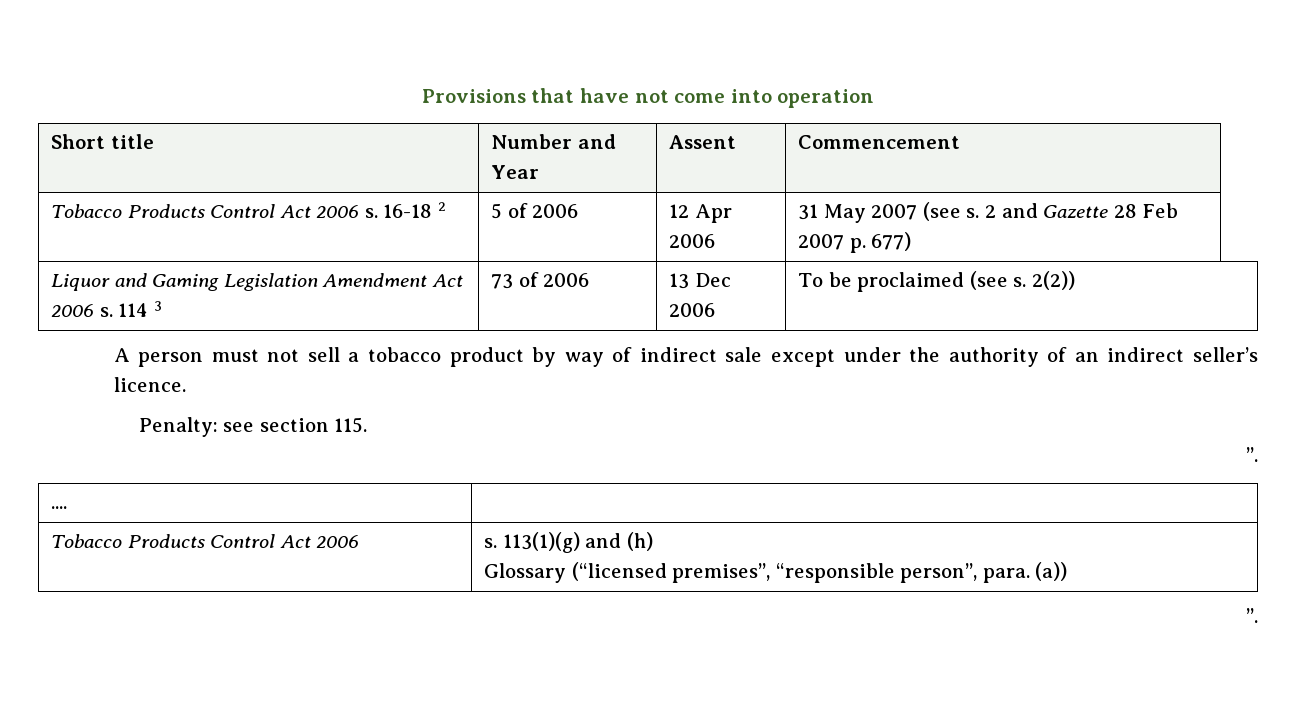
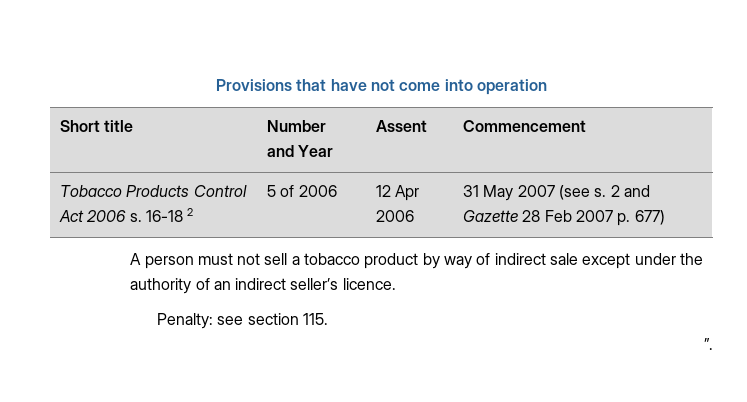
- Liquor and Gaming Legislation Amendment Act 2006 s. 114 3 | 73 of 2006 | 13 Dec 2006 | To be proclaimed (see s. 2(2))
- .... |
- Tobacco Products Control Act 2006 | s. 113(1)(g) and (h)
- Glossary (“licensed premises”, “responsible person”, para. (a))
- ”.

